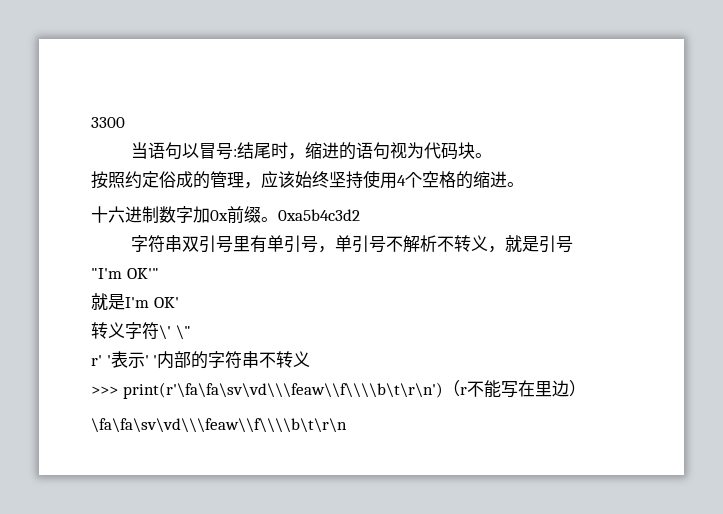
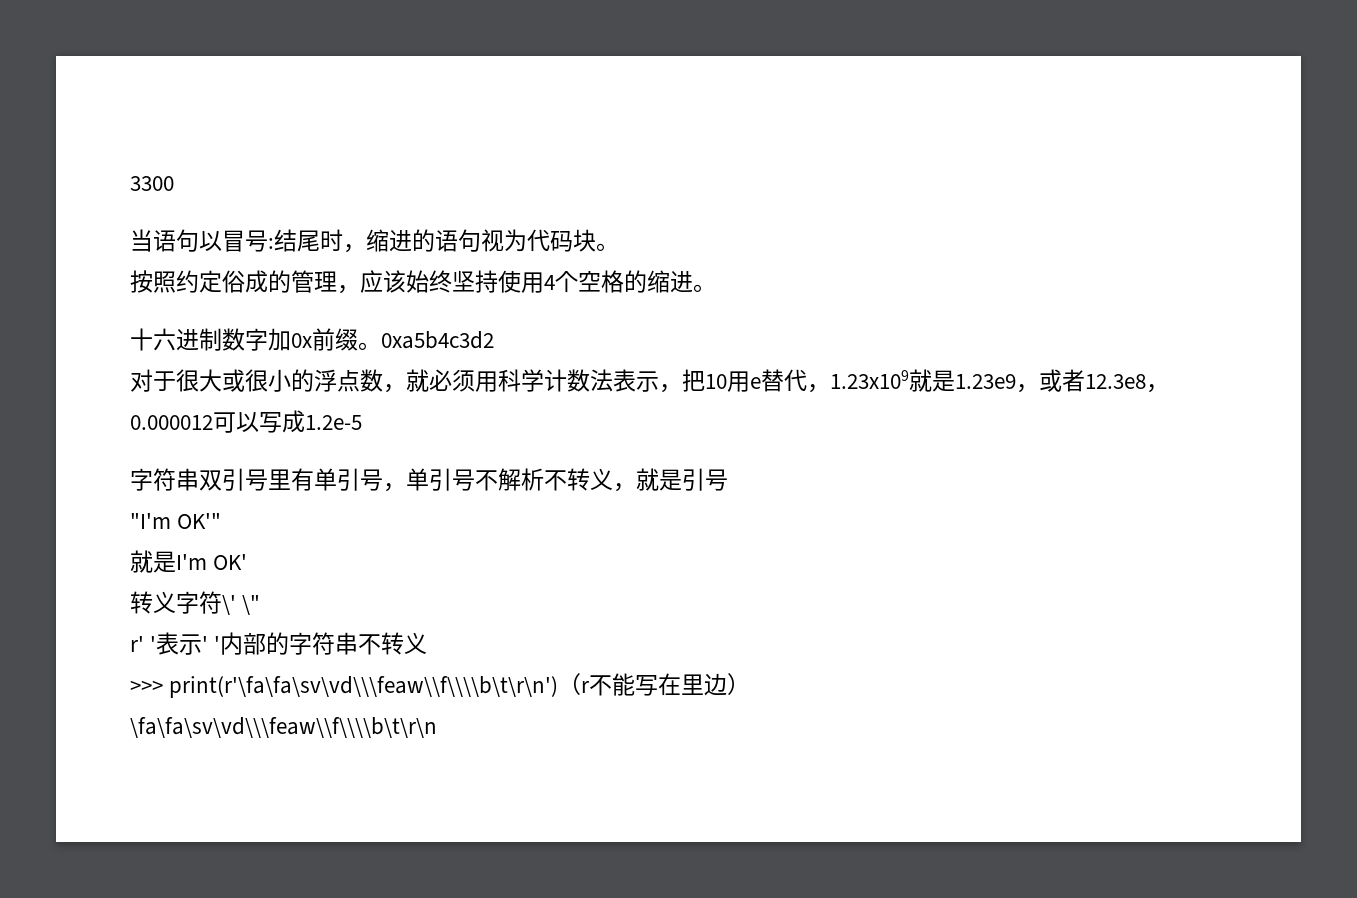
+ 对于很大或很小的浮点数，就必须用科学计数法表示，把10用e替代，1.23x109就是1.23e9，或者12.3e8，0.000012可以写成1.2e-5

